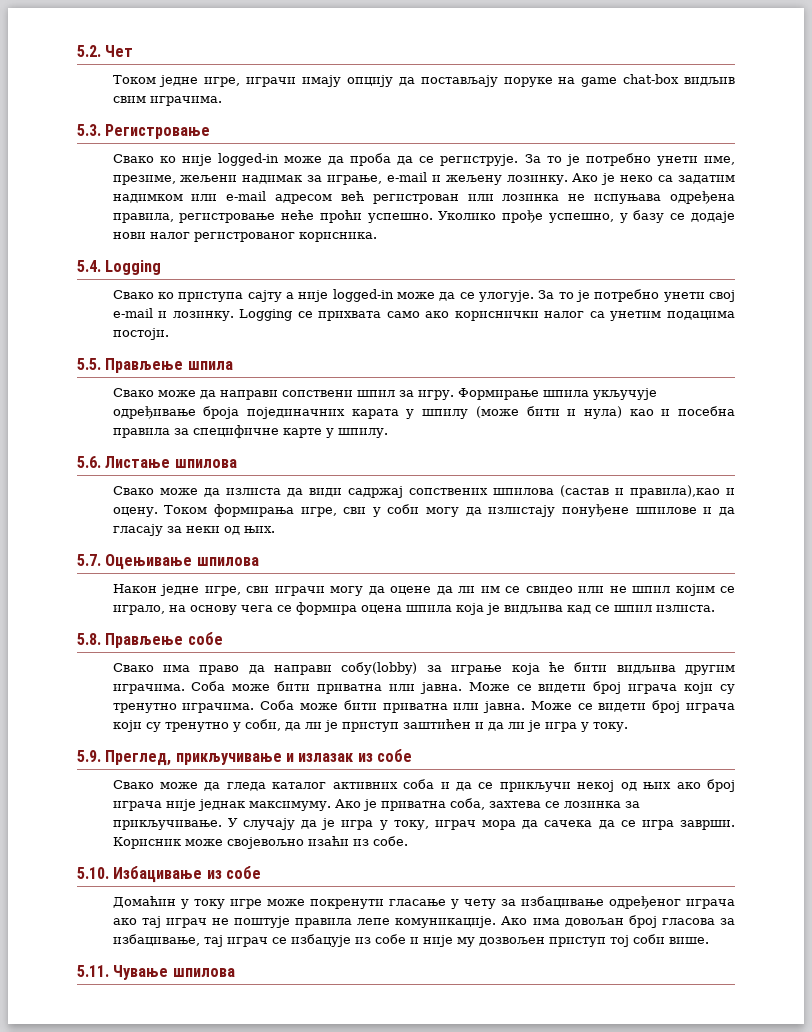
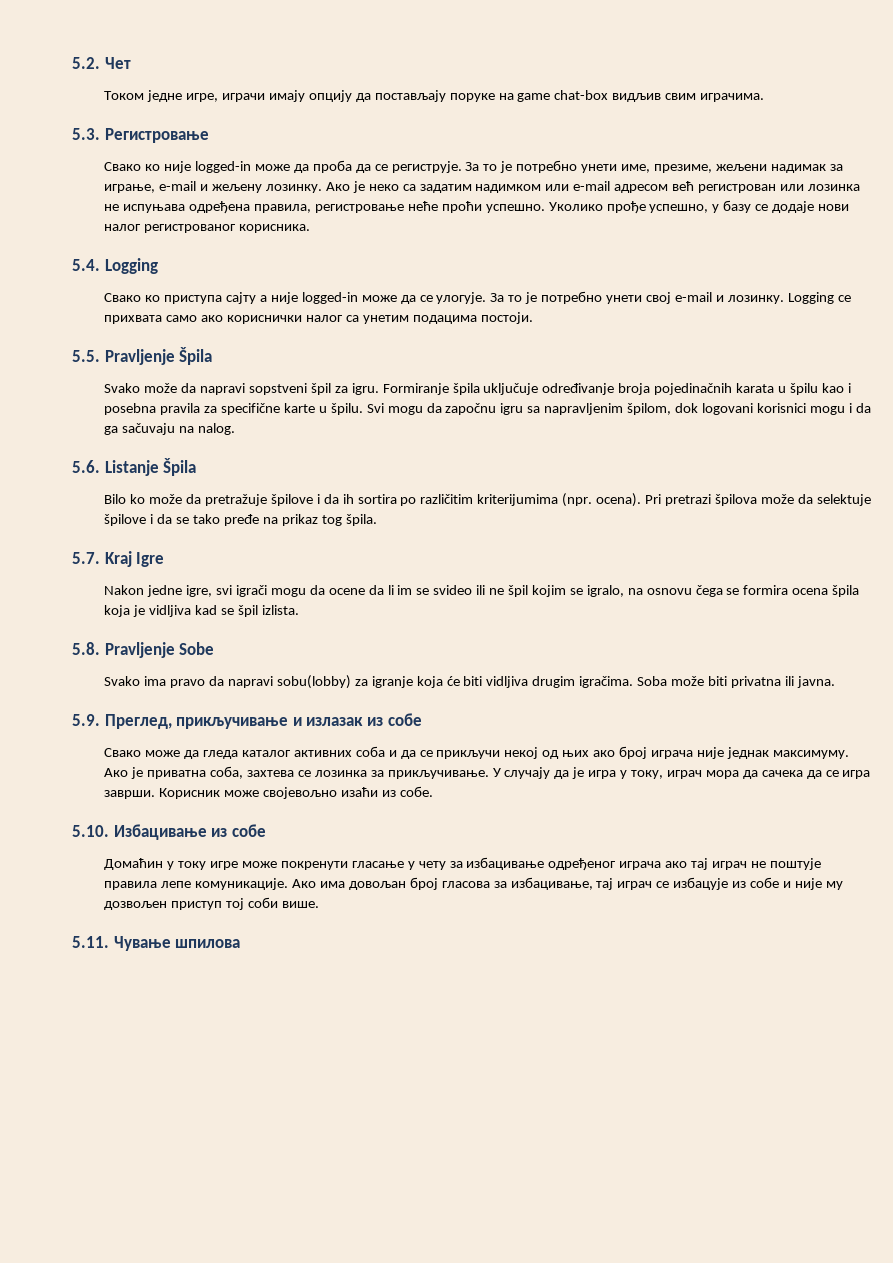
- 5.5. Прављење шпила
- Свако може да направи сопствени шпил за игру. Формирање шпила укључује одређивање броја појединачних карата у шпилу (може бити и нула) као и посебна правила за специфичне карте у шпилу.
- 5.6. Листање шпилова
- Свако може да излиста да види садржај сопствених шпилова (састав и правила),као и оцену. Током формирања игре, сви у соби могу да излистају понуђене шпилове и да гласају за неки од њих.
- 5.7. Оцењивање шпилова
- Након једне игре, сви играчи могу да оцене да ли им се свидео или не шпил којим се играло, на основу чега се формира оцена шпила која је видљива кад се шпил излиста.
- 5.8. Прављење собе
- Свако има право да направи собу(lobby) за играње која ће бити видљива другим играчима. Соба може бити приватна или јавна. Може се видети број играча који су тренутно играчима. Соба може бити приватна или јавна. Може се видети број играча који су тренутно у соби, да ли је приступ заштићен и да ли је игра у току.
+ 5.5. Pravljenje Špila
+ Svako može da napravi sopstveni špil za igru. Formiranje špila uključuje određivanje broja pojedinačnih karata u špilu kao i posebna pravila za specifične karte u špilu. Svi mogu da započnu igru sa napravljenim špilom, dok logovani korisnici mogu i da ga sačuvaju na nalog.
+ 5.6. Listanje Špila
+ Bilo ko može da pretražuje špilove i da ih sortira po različitim kriterijumima (npr. ocena). Pri pretrazi špilova može da selektuje špilove i da se tako pređe na prikaz tog špila.
+ 5.7. Kraj Igre
+ Nakon jedne igre, svi igrači mogu da ocene da li im se svideo ili ne špil kojim se igralo, na osnovu čega se formira ocena špila koja je vidljiva kad se špil izlista.
+ 5.8. Pravljenje Sobe
+ Svako ima pravo da napravi sobu(lobby) za igranje koja će biti vidljiva drugim igračima. Soba može biti privatna ili javna.

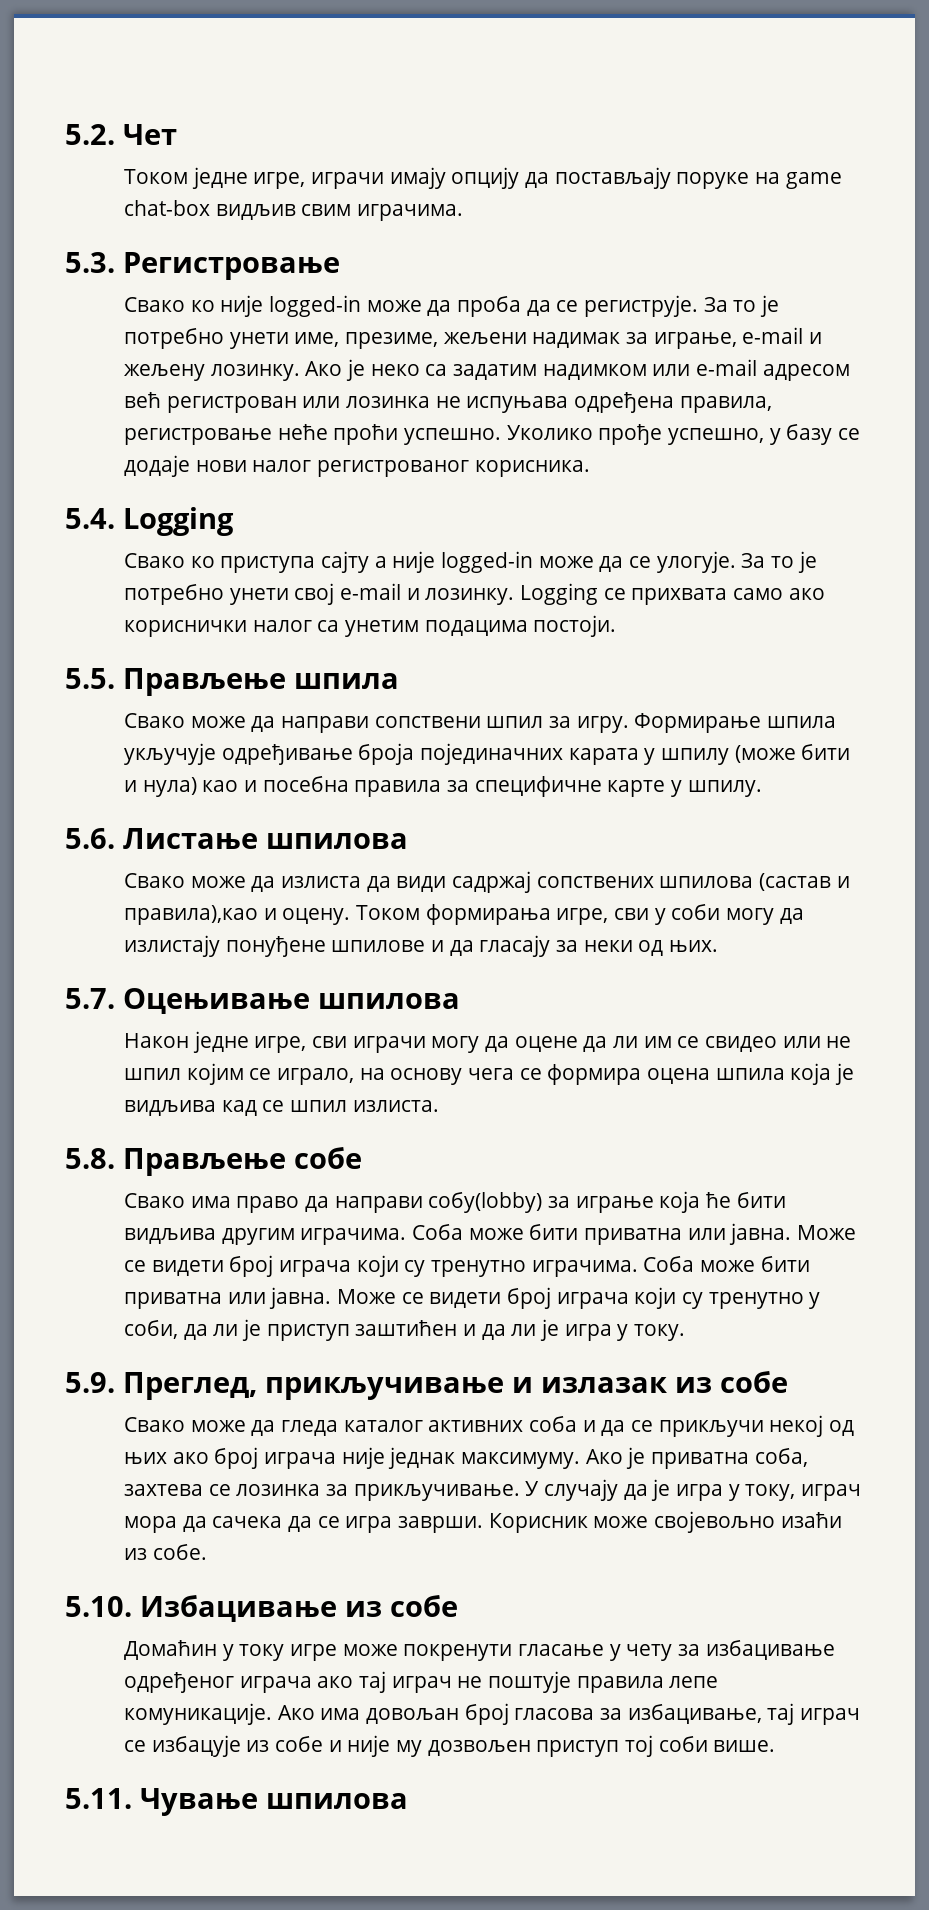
- 5.5. Pravljenje Špila
- Svako može da napravi sopstveni špil za igru. Formiranje špila uključuje određivanje broja pojedinačnih karata u špilu kao i posebna pravila za specifične karte u špilu. Svi mogu da započnu igru sa napravljenim špilom, dok logovani korisnici mogu i da ga sačuvaju na nalog.
- 5.6. Listanje Špila
- Bilo ko može da pretražuje špilove i da ih sortira po različitim kriterijumima (npr. ocena). Pri pretrazi špilova može da selektuje špilove i da se tako pređe na prikaz tog špila.
- 5.7. Kraj Igre
- Nakon jedne igre, svi igrači mogu da ocene da li im se svideo ili ne špil kojim se igralo, na osnovu čega se formira ocena špila koja je vidljiva kad se špil izlista.
- 5.8. Pravljenje Sobe
- Svako ima pravo da napravi sobu(lobby) za igranje koja će biti vidljiva drugim igračima. Soba može biti privatna ili javna.
+ 5.5. Прављење шпила
+ Свако може да направи сопствени шпил за игру. Формирање шпила укључује одређивање броја појединачних карата у шпилу (може бити и нула) као и посебна правила за специфичне карте у шпилу.
+ 5.6. Листање шпилова
+ Свако може да излиста да види садржај сопствених шпилова (састав и правила),као и оцену. Током формирања игре, сви у соби могу да излистају понуђене шпилове и да гласају за неки од њих.
+ 5.7. Оцењивање шпилова
+ Након једне игре, сви играчи могу да оцене да ли им се свидео или не шпил којим се играло, на основу чега се формира оцена шпила која је видљива кад се шпил излиста.
+ 5.8. Прављење собе
+ Свако има право да направи собу(lobby) за играње која ће бити видљива другим играчима. Соба може бити приватна или јавна. Може се видети број играча који су тренутно играчима. Соба може бити приватна или јавна. Може се видети број играча који су тренутно у соби, да ли је приступ заштићен и да ли је игра у току.

